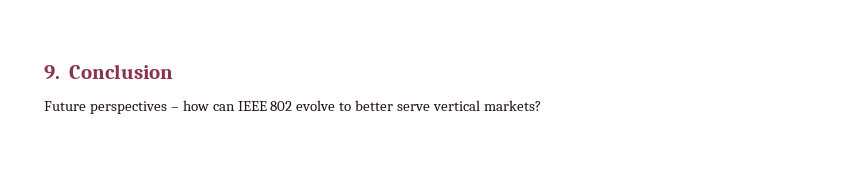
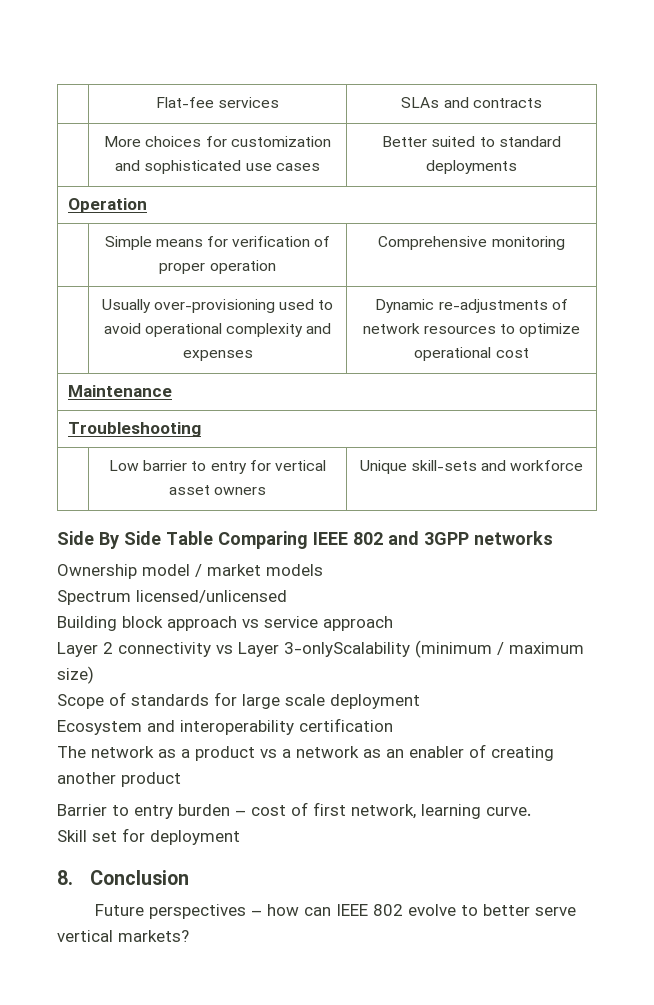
- 9. Conclusion
+ | Flat-fee services | SLAs and contracts
+ | More choices for customization and sophisticated use cases | Better suited to standard deployments
+ Operation
+ | Simple means for verification of proper operation | Comprehensive monitoring
+ | Usually over-provisioning used to avoid operational complexity and expenses | Dynamic re-adjustments of network resources to optimize operational cost
+ Maintenance
+ Troubleshooting
+ | Low barrier to entry for vertical asset owners | Unique skill-sets and workforce
+ Side By Side Table Comparing IEEE 802 and 3GPP networks
+ Ownership model / market models
+ Spectrum licensed/unlicensed
+ Building block approach vs service approach
+ Layer 2 connectivity vs Layer 3-onlyScalability (minimum / maximum size)
+ Scope of standards for large scale deployment
+ Ecosystem and interoperability certification
+ The network as a product vs a network as an enabler of creating another product
+ Barrier to entry burden – cost of first network, learning curve.
+ Skill set for deployment
+ 8. Conclusion

